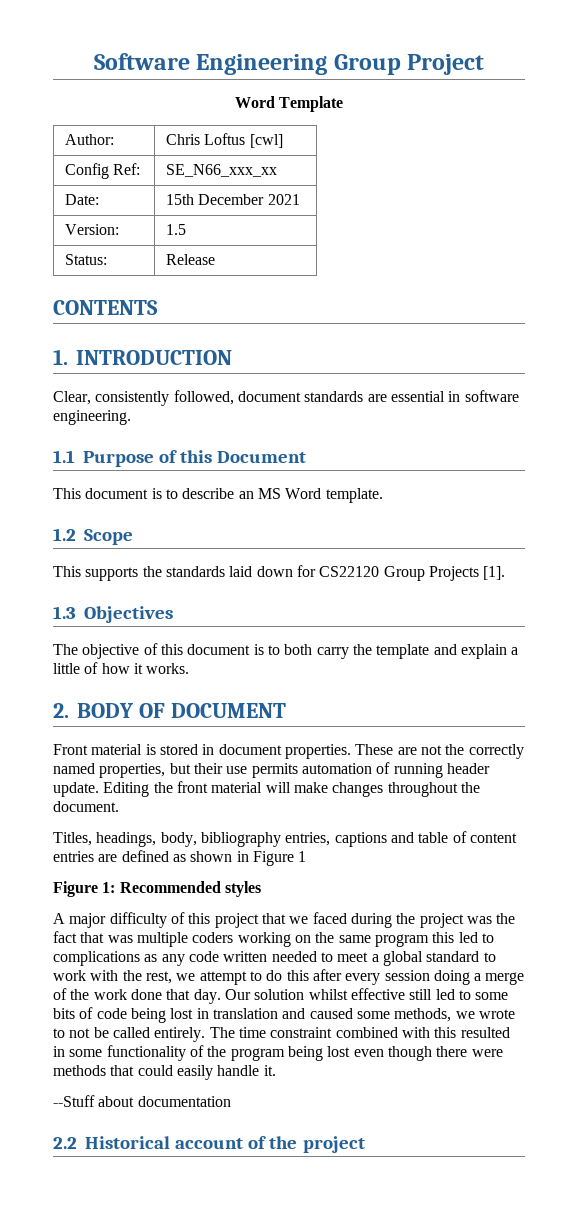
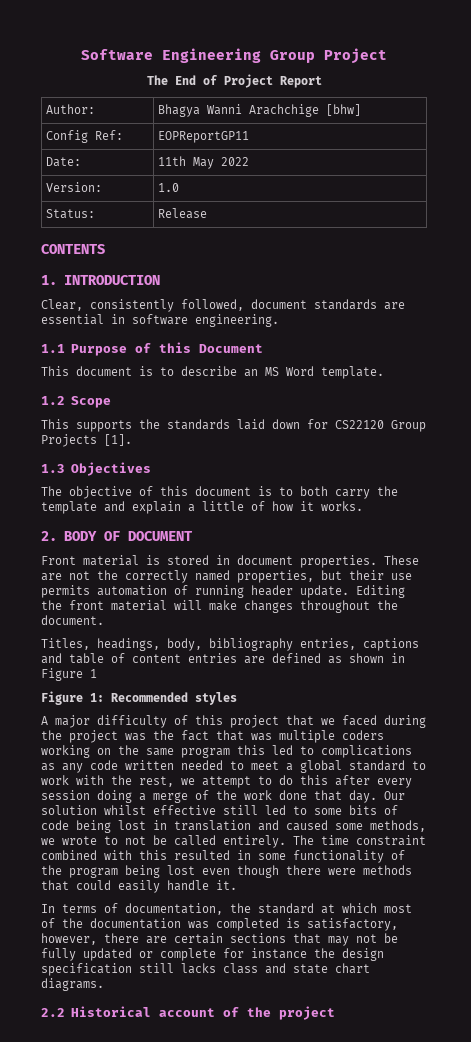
- Word Template
- Author: | Chris Loftus [cwl]
+ The End of Project Report
+ Author: | Bhagya Wanni Arachchige [bhw]
- Config Ref: | SE_N66_xxx_xx
+ Config Ref: | EOPReportGP11
- Date: | 15th December 2021
+ Date: | 11th May 2022
- Version: | 1.5
+ Version: | 1.0
- --Stuff about documentation
+ In terms of documentation, the standard at which most of the documentation was completed is satisfactory, however, there are certain sections that may not be fully updated or complete for instance the design specification still lacks class and state chart diagrams.

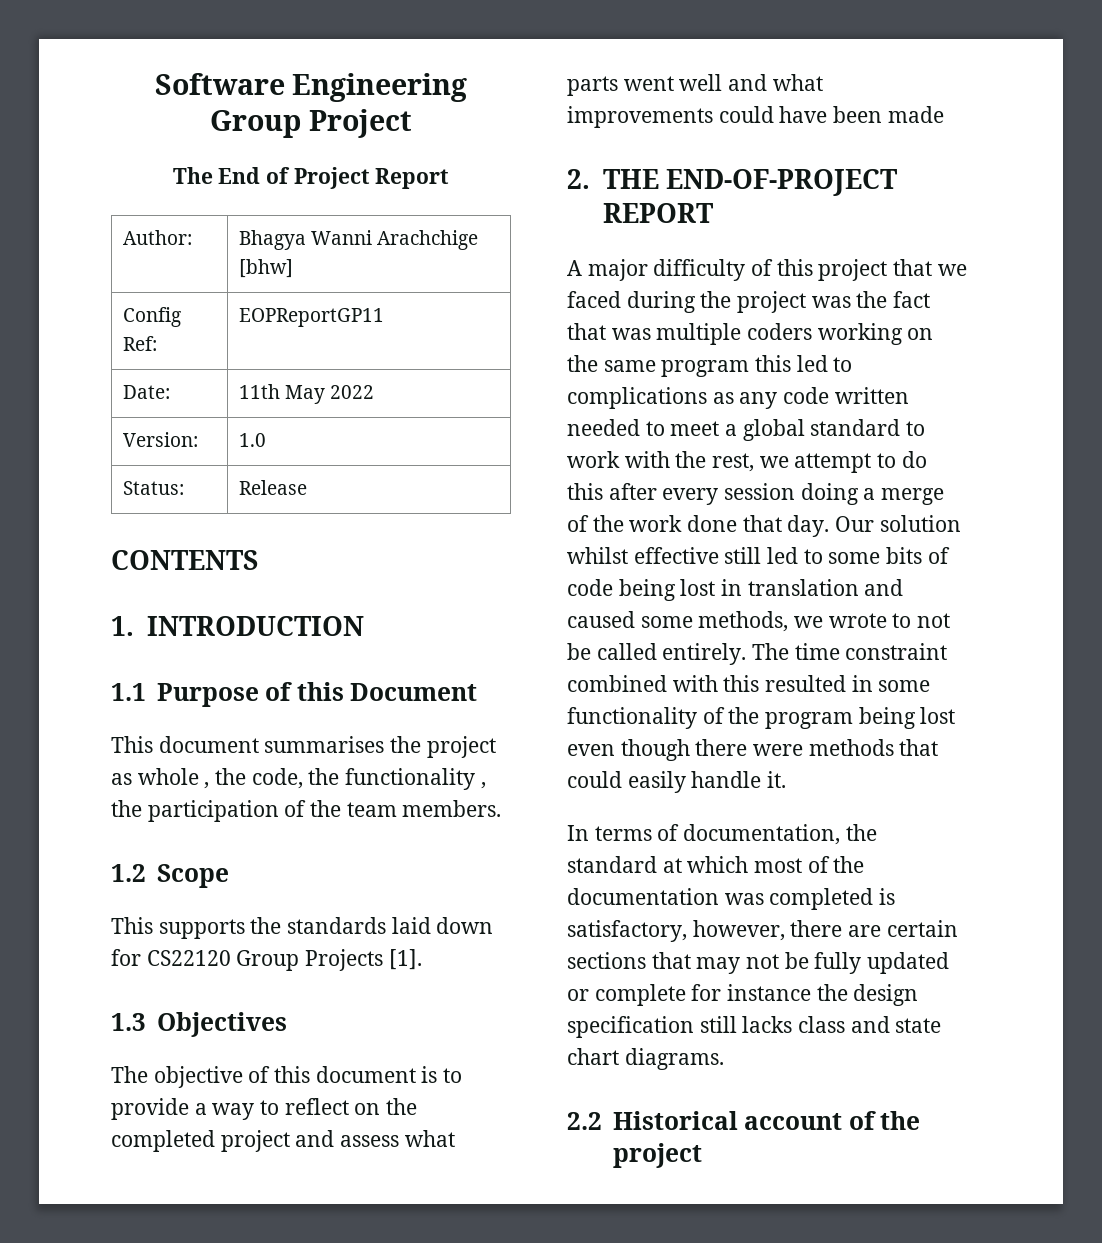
- Clear, consistently followed, document standards are essential in software engineering.
- This document is to describe an MS Word template.
+ This document summarises the project as whole , the code, the functionality , the participation of the team members.
- The objective of this document is to both carry the template and explain a little of how it works.
- 2. BODY OF DOCUMENT
- Front material is stored in document properties. These are not the correctly named properties, but their use permits automation of running header update. Editing the front material will make changes throughout the document.
- Titles, headings, body, bibliography entries, captions and table of content entries are defined as shown in Figure 1
- Figure 1: Recommended styles
+ The objective of this document is to provide a way to reflect on the completed project and assess what parts went well and what improvements could have been made
+ 2. THE END-OF-PROJECT REPORT

